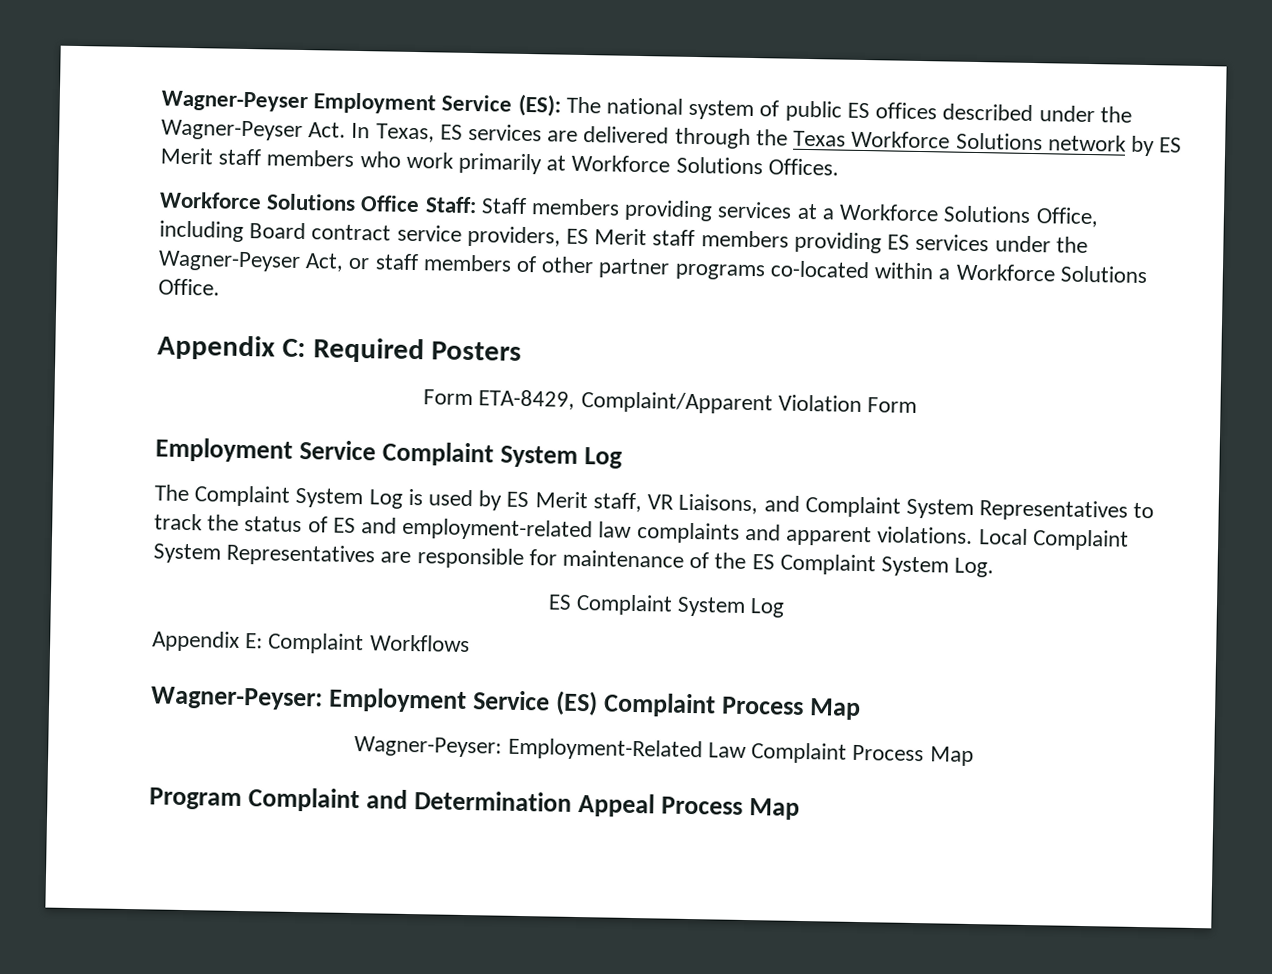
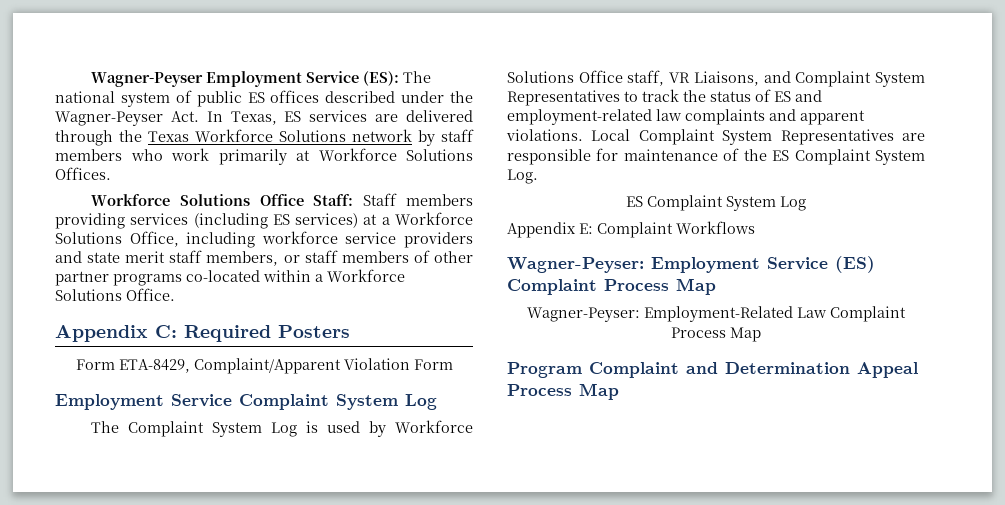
- Wagner-Peyser Employment Service (ES): The national system of public ES offices described under the Wagner-Peyser Act. In Texas, ES services are delivered through the Texas Workforce Solutions network by ES Merit staff members who work primarily at Workforce Solutions Offices.
+ Wagner-Peyser Employment Service (ES): The national system of public ES offices described under the Wagner-Peyser Act. In Texas, ES services are delivered through the Texas Workforce Solutions network by staff members who work primarily at Workforce Solutions Offices.
- Workforce Solutions Office Staff: Staff members providing services at a Workforce Solutions Office, including Board contract service providers, ES Merit staff members providing ES services under the Wagner-Peyser Act, or staff members of other partner programs co-located within a Workforce Solutions Office.
+ Workforce Solutions Office Staff: Staff members providing services (including ES services) at a Workforce Solutions Office, including workforce service providers and state merit staff members, or staff members of other partner programs co-located within a Workforce Solutions Office.
- The Complaint System Log is used by ES Merit staff, VR Liaisons, and Complaint System Representatives to track the status of ES and employment-related law complaints and apparent violations.
+ The Complaint System Log is used by Workforce Solutions Office staff, VR Liaisons, and Complaint System Representatives to track the status of ES and employment-related law complaints and apparent violations.

